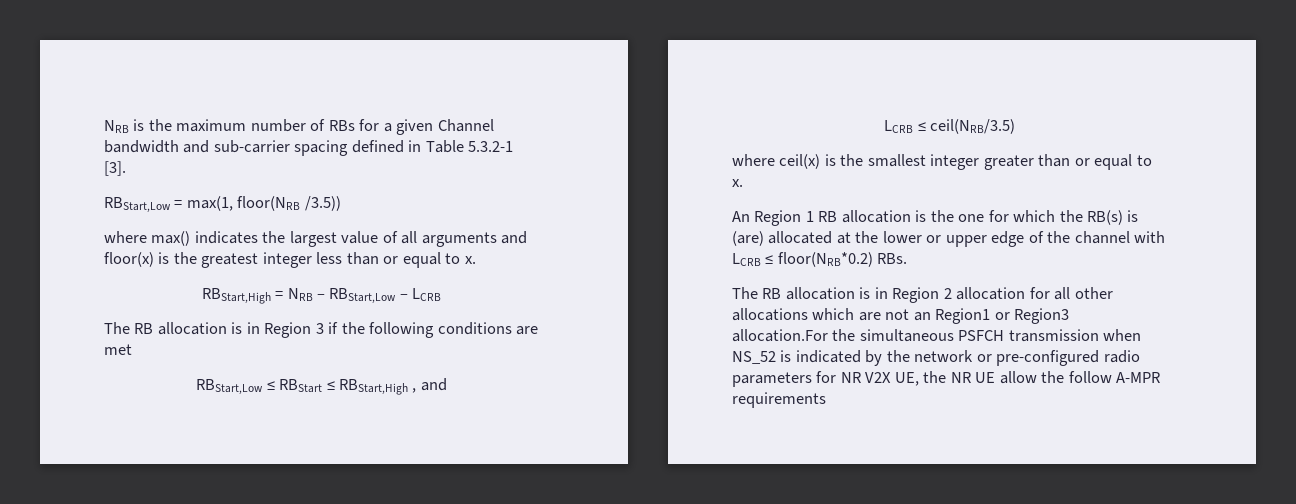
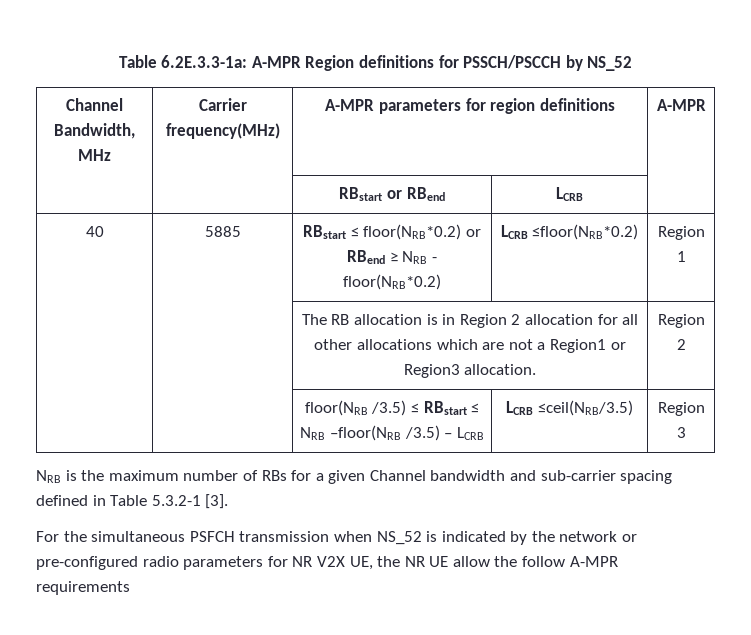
+ Table 6.2E.3.3-1a: A-MPR Region definitions for PSSCH/PSCCH by NS_52
+ Channel Bandwidth, MHz | Carrier frequency(MHz) | A-MPR parameters for region definitions | A-MPR
+ | | RBstart or RBend | LCRB |
+ 40 | 5885 | RBstart ≤ floor(NRB*0.2) or RBend ≥ NRB - floor(NRB*0.2) | LCRB ≤floor(NRB*0.2) | Region 1
+ | | The RB allocation is in Region 2 allocation for all other allocations which are not a Region1 or Region3 allocation. | Region 2
+ | | floor(NRB /3.5) ≤ RBstart ≤ NRB –floor(NRB /3.5) – LCRB | LCRB ≤ceil(NRB/3.5) | Region 3
- RBStart,Low = max(1, floor(NRB /3.5))
- where max() indicates the largest value of all arguments and floor(x) is the greatest integer less than or equal to x.
- RBStart,High = NRB – RBStart,Low – LCRB
- The RB allocation is in Region 3 if the following conditions are met
- RBStart,Low ≤ RBStart ≤ RBStart,High , and
- LCRB ≤ ceil(NRB/3.5)
- where ceil(x) is the smallest integer greater than or equal to x.
- An Region 1 RB allocation is the one for which the RB(s) is (are) allocated at the lower or upper edge of the channel with LCRB ≤ floor(NRB*0.2) RBs.
- The RB allocation is in Region 2 allocation for all other allocations which are not an Region1 or Region3 allocation.For the simultaneous PSFCH transmission when NS_52 is indicated by the network or pre-configured radio parameters for NR V2X UE, the NR UE allow the follow A-MPR requirements
+ For the simultaneous PSFCH transmission when NS_52 is indicated by the network or pre-configured radio parameters for NR V2X UE, the NR UE allow the follow A-MPR requirements

